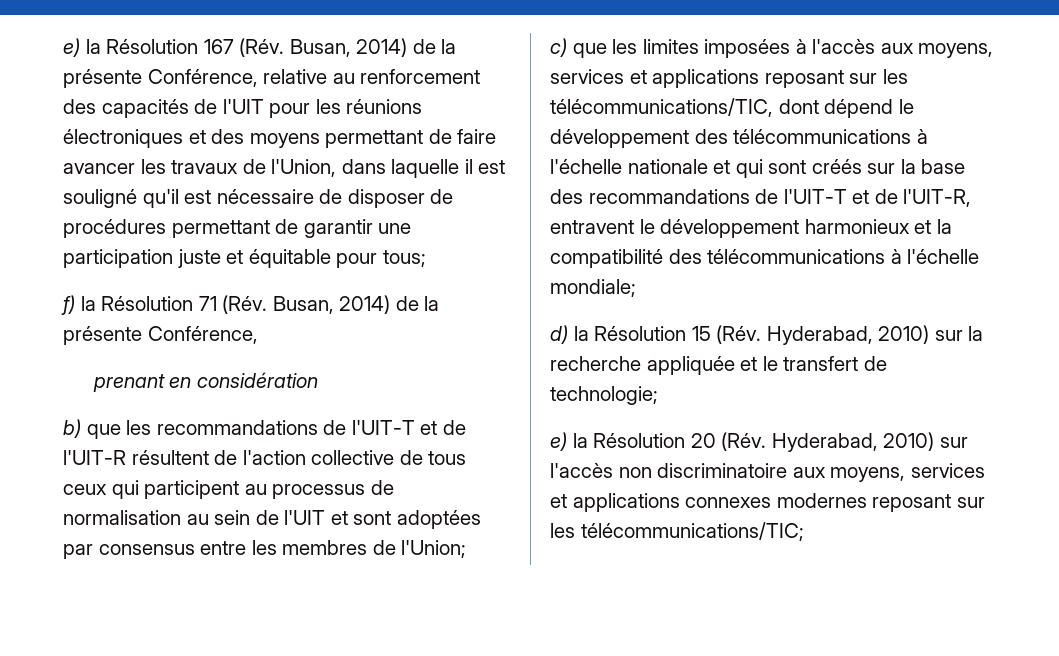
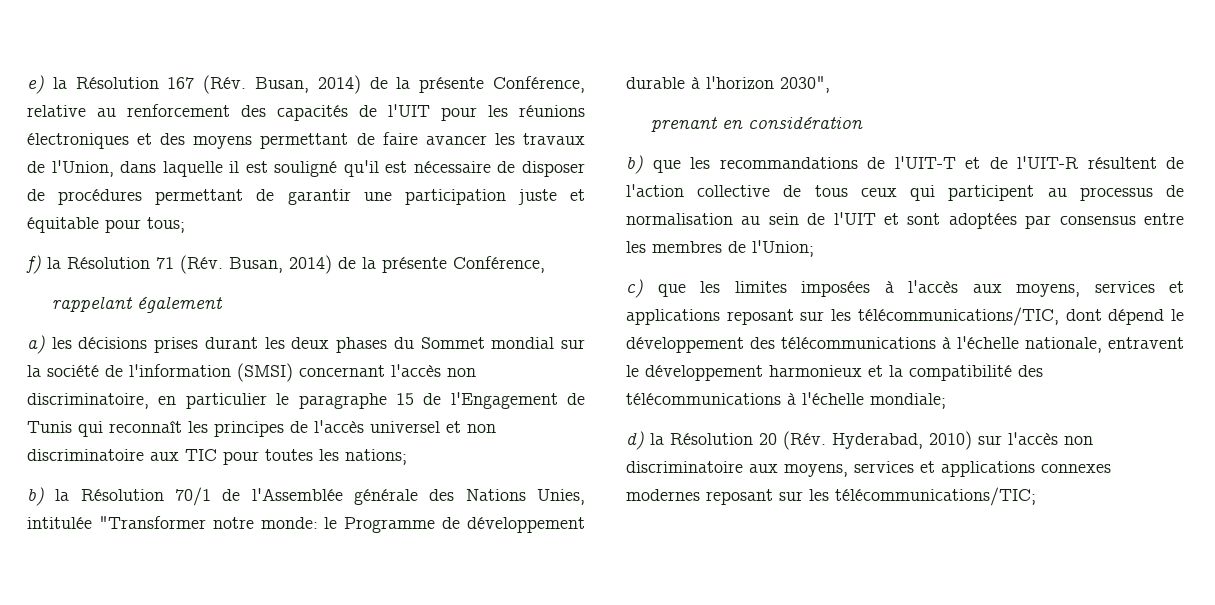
+ rappelant également
+ a) les décisions prises durant les deux phases du Sommet mondial sur la société de l'information (SMSI) concernant l'accès non discriminatoire, en particulier le paragraphe 15 de l'Engagement de Tunis qui reconnaît les principes de l'accès universel et non discriminatoire aux TIC pour toutes les nations;
+ b) la Résolution 70/1 de l'Assemblée générale des Nations Unies, intitulée "Transformer notre monde: le Programme de développement durable à l'horizon 2030",
- c) que les limites imposées à l'accès aux moyens, services et applications reposant sur les télécommunications/TIC, dont dépend le développement des télécommunications à l'échelle nationale et qui sont créés sur la base des recommandations de l'UIT-T et de l'UIT-R, entravent le développement harmonieux et la compatibilité des télécommunications à l'échelle mondiale;
+ c) que les limites imposées à l'accès aux moyens, services et applications reposant sur les télécommunications/TIC, dont dépend le développement des télécommunications à l'échelle nationale, entravent le développement harmonieux et la compatibilité des télécommunications à l'échelle mondiale;
- d) la Résolution 15 (Rév. Hyderabad, 2010) sur la recherche appliquée et le transfert de technologie;
- e) la Résolution 20 (Rév. Hyderabad, 2010) sur l'accès non discriminatoire aux moyens, services et applications connexes modernes reposant sur les télécommunications/TIC;
+ d) la Résolution 20 (Rév. Hyderabad, 2010) sur l'accès non discriminatoire aux moyens, services et applications connexes modernes reposant sur les télécommunications/TIC;

